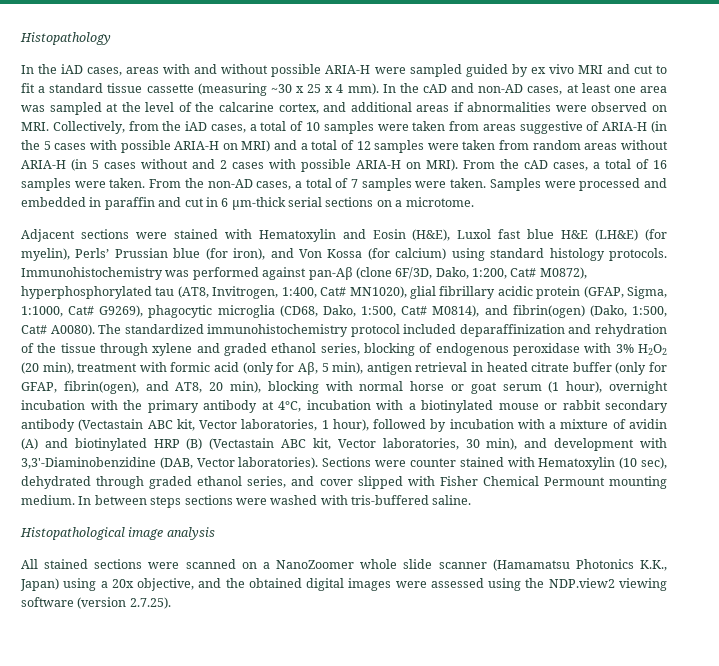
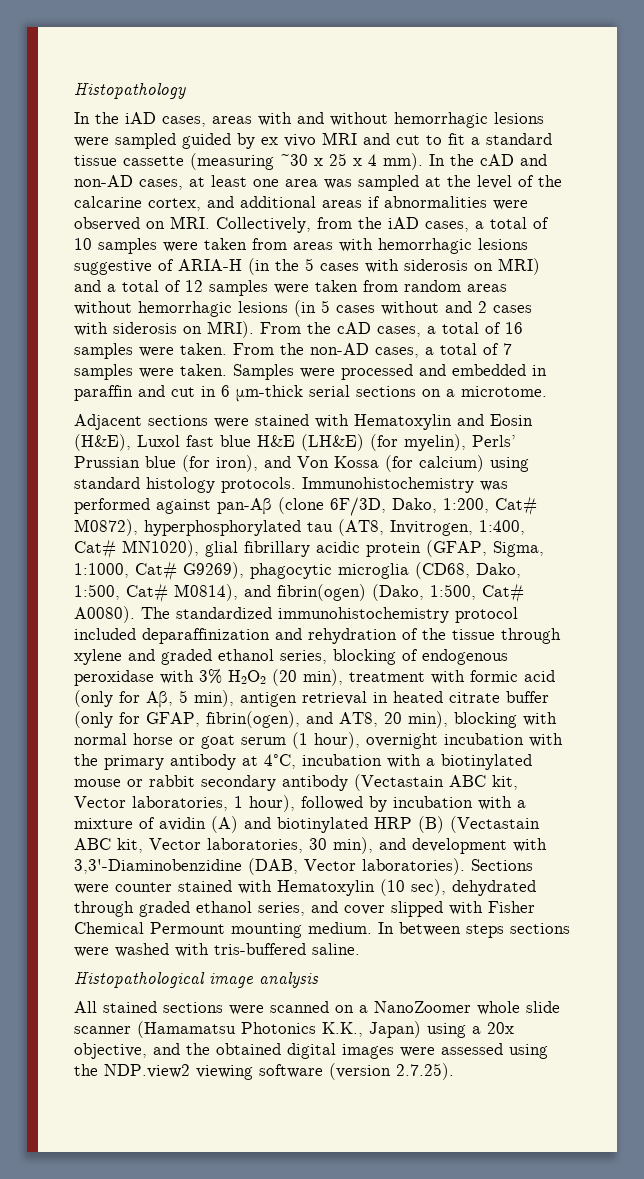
- In the iAD cases, areas with and without possible ARIA-H were sampled guided by ex vivo MRI and cut to fit a standard tissue cassette (measuring ~30 x 25 x 4 mm).
+ In the iAD cases, areas with and without hemorrhagic lesions were sampled guided by ex vivo MRI and cut to fit a standard tissue cassette (measuring ~30 x 25 x 4 mm).
- In the cAD and non-AD cases, at least one area was sampled at the level of the calcarine cortex, and additional areas if abnormalities were observed on MRI. Collectively, from the iAD cases, a total of 10 samples were taken from areas suggestive of ARIA-H (in the 5 cases with possible ARIA-H on MRI) and a total of 12 samples were taken from random areas without ARIA-H (in 5 cases without and 2 cases with possible ARIA-H on MRI).
+ In the cAD and non-AD cases, at least one area was sampled at the level of the calcarine cortex, and additional areas if abnormalities were observed on MRI. Collectively, from the iAD cases, a total of 10 samples were taken from areas with hemorrhagic lesions suggestive of ARIA-H (in the 5 cases with siderosis on MRI) and a total of 12 samples were taken from random areas without hemorrhagic lesions (in 5 cases without and 2 cases with siderosis on MRI).

